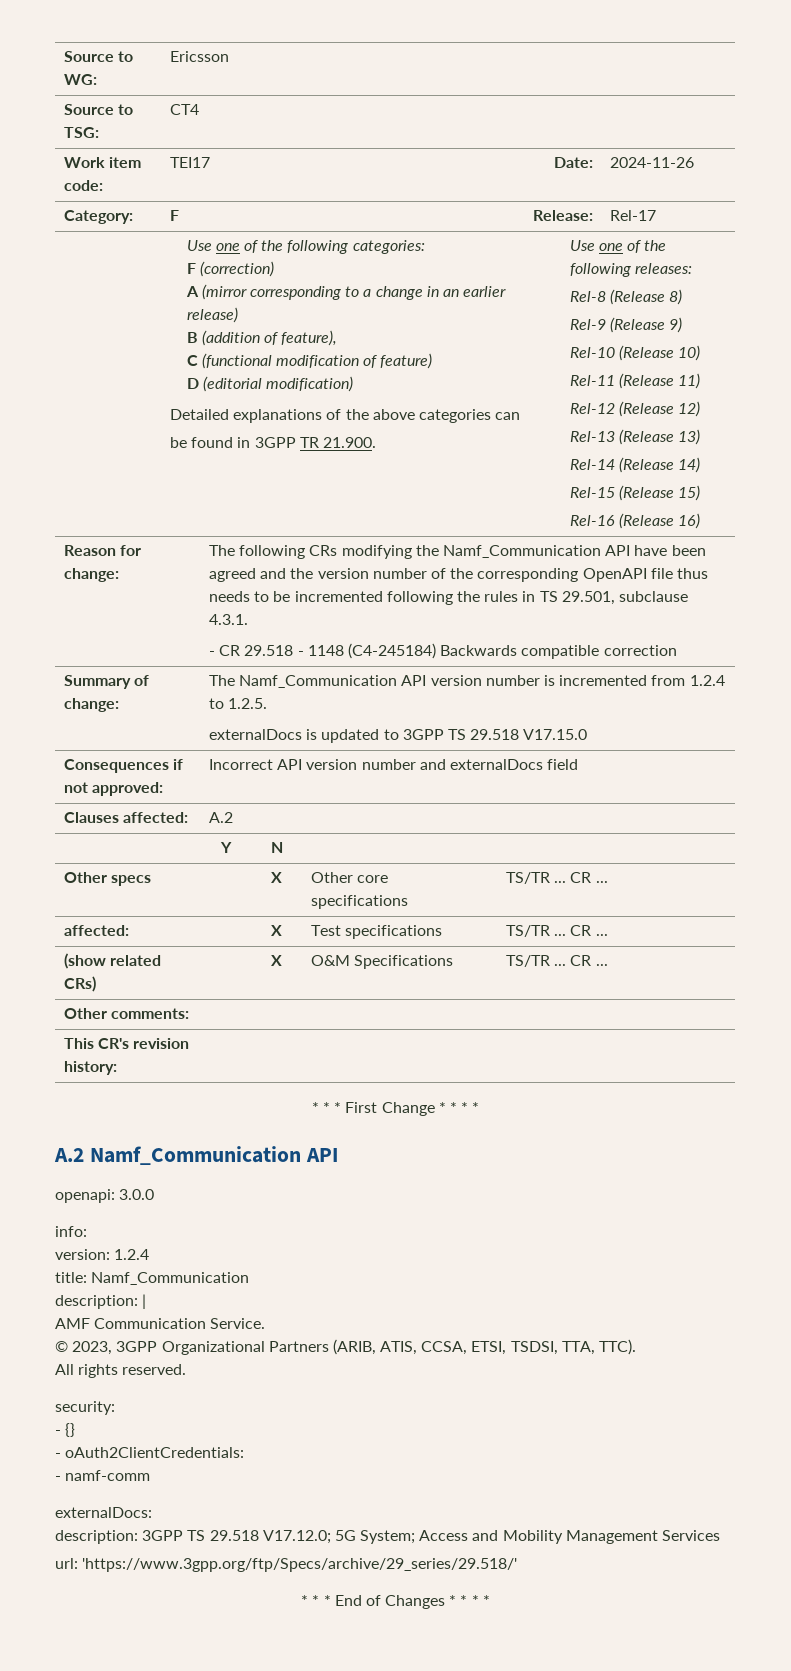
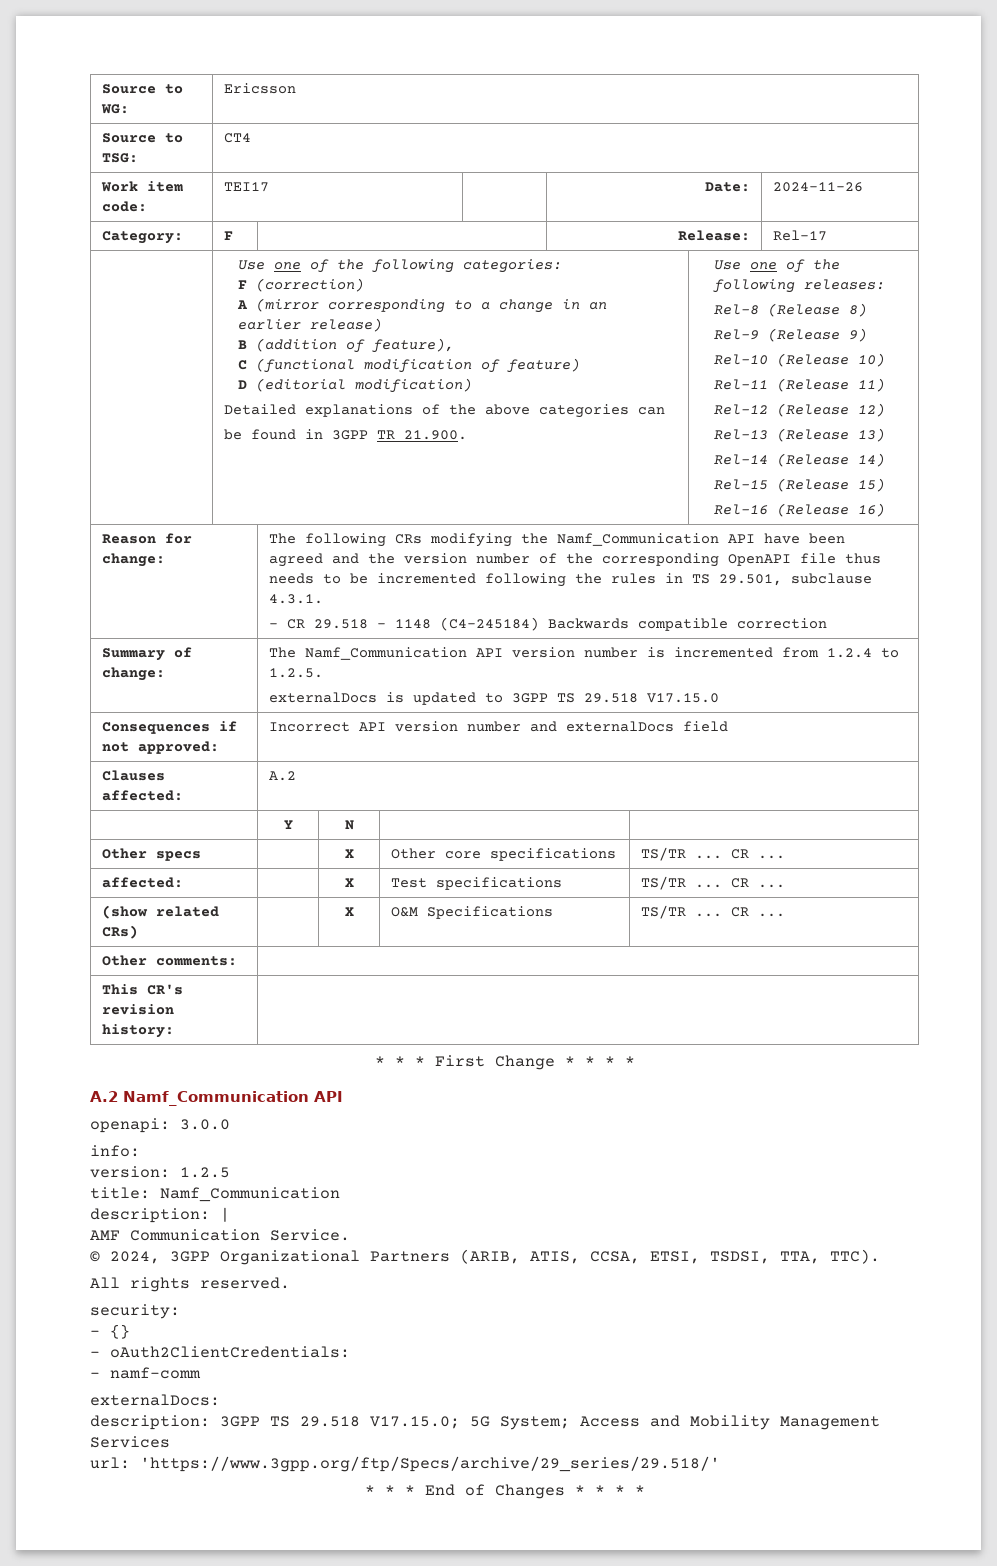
- version: 1.2.4
+ version: 1.2.5
- © 2023, 3GPP Organizational Partners (ARIB, ATIS, CCSA, ETSI, TSDSI, TTA, TTC).
+ © 2024, 3GPP Organizational Partners (ARIB, ATIS, CCSA, ETSI, TSDSI, TTA, TTC).
- description: 3GPP TS 29.518 V17.12.0; 5G System; Access and Mobility Management Services
+ description: 3GPP TS 29.518 V17.15.0; 5G System; Access and Mobility Management Services

